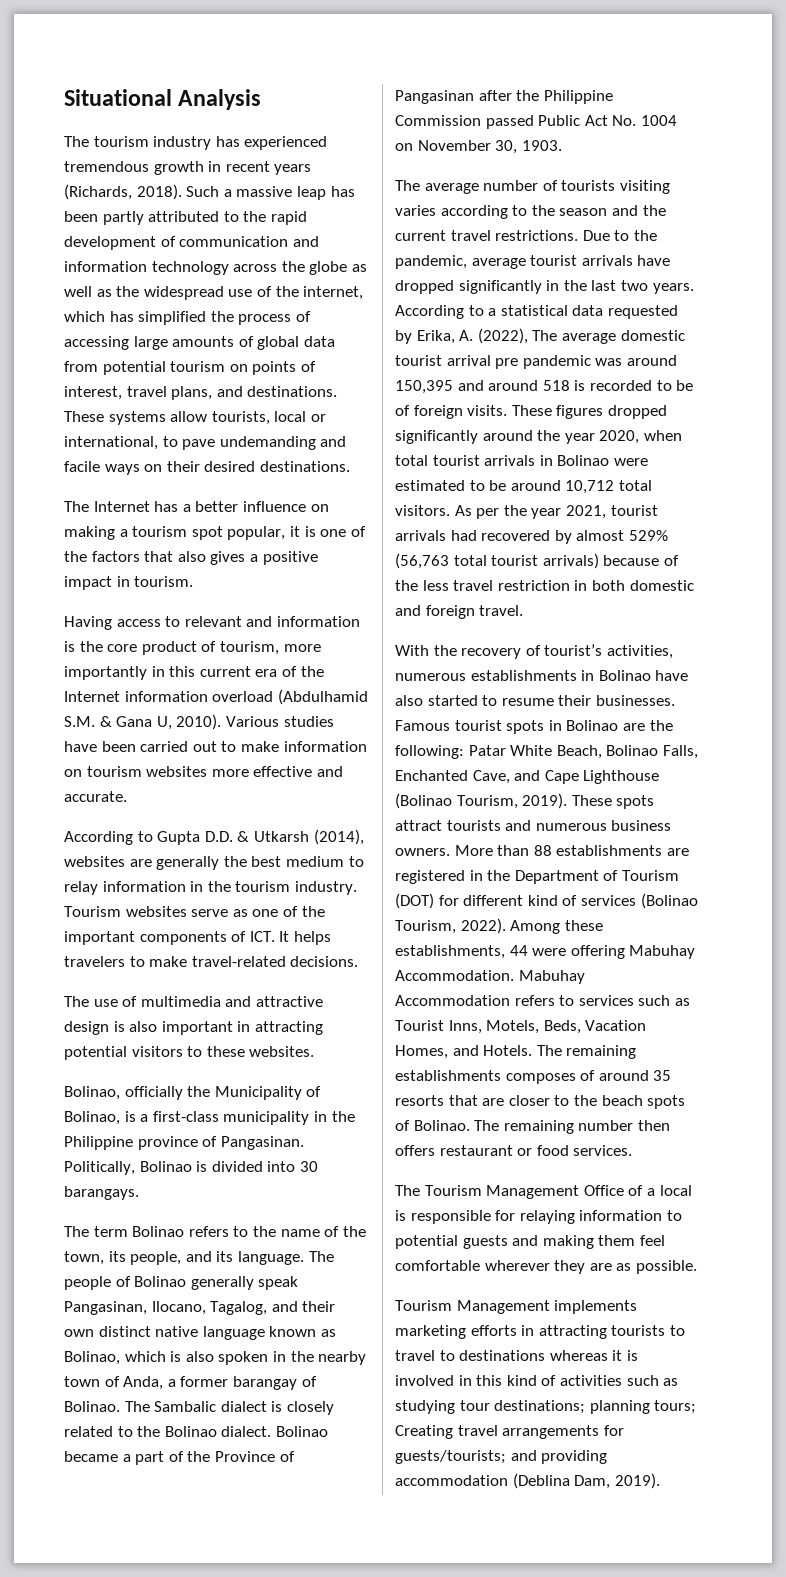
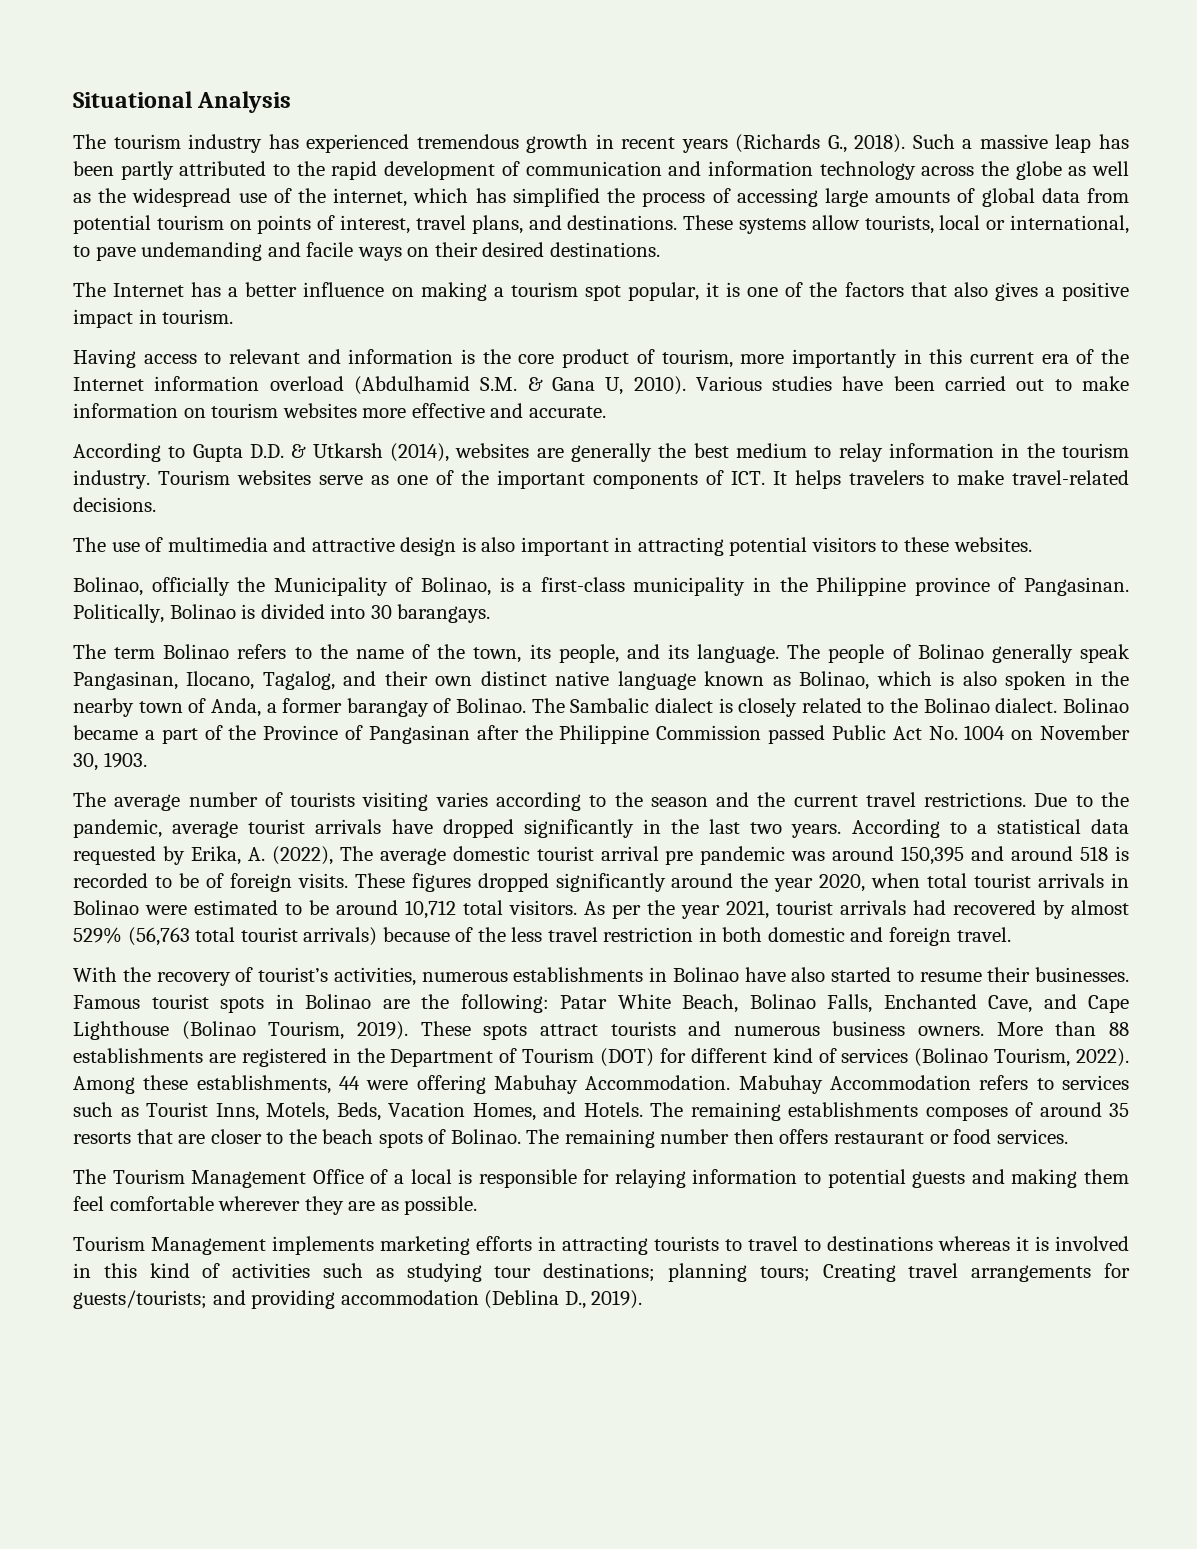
- The tourism industry has experienced tremendous growth in recent years (Richards, 2018).
+ The tourism industry has experienced tremendous growth in recent years (Richards G., 2018).
- Tourism Management implements marketing efforts in attracting tourists to travel to destinations whereas it is involved in this kind of activities such as studying tour destinations; planning tours; Creating travel arrangements for guests/tourists; and providing accommodation (Deblina Dam, 2019).
+ Tourism Management implements marketing efforts in attracting tourists to travel to destinations whereas it is involved in this kind of activities such as studying tour destinations; planning tours; Creating travel arrangements for guests/tourists; and providing accommodation (Deblina D., 2019).

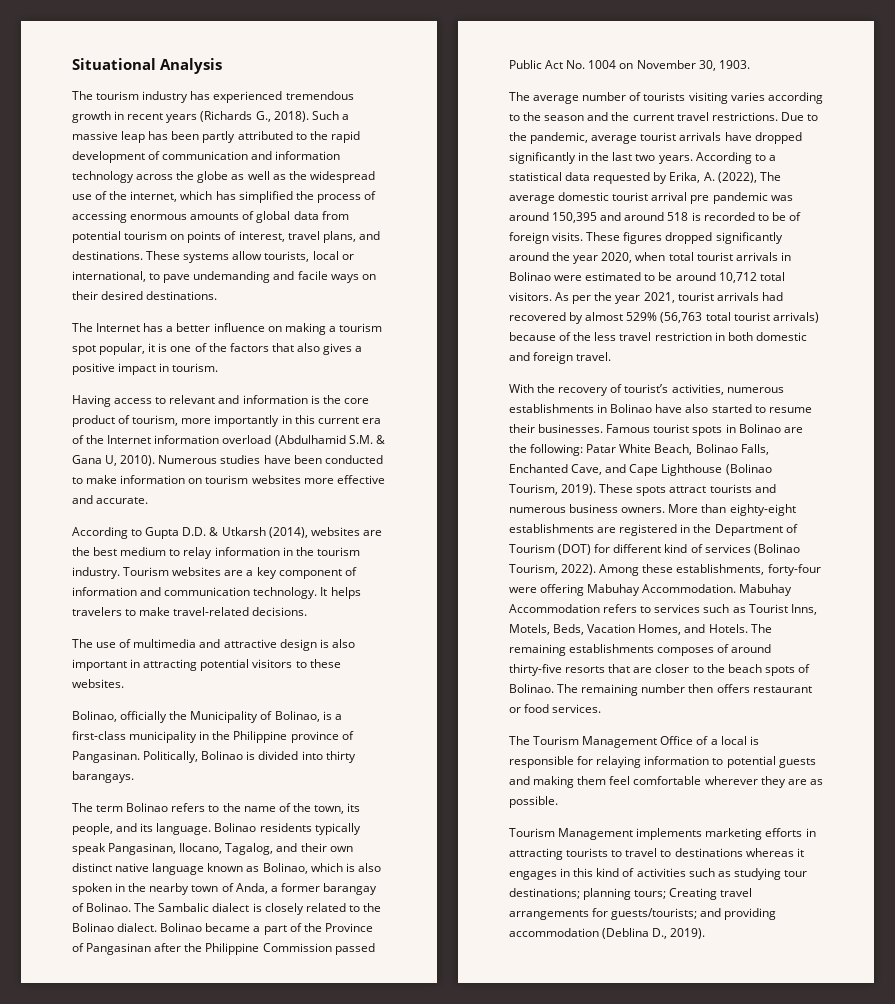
- Such a massive leap has been partly attributed to the rapid development of communication and information technology across the globe as well as the widespread use of the internet, which has simplified the process of accessing large amounts of global data from potential tourism on points of interest, travel plans, and destinations.
+ Such a massive leap has been partly attributed to the rapid development of communication and information technology across the globe as well as the widespread use of the internet, which has simplified the process of accessing enormous amounts of global data from potential tourism on points of interest, travel plans, and destinations.
- Various studies have been carried out to make information on tourism websites more effective and accurate.
+ Numerous studies have been conducted to make information on tourism websites more effective and accurate.
- According to Gupta D.D. & Utkarsh (2014), websites are generally the best medium to relay information in the tourism industry.
+ According to Gupta D.D. & Utkarsh (2014), websites are the best medium to relay information in the tourism industry.
- Tourism websites serve as one of the important components of ICT. It helps travelers to make travel-related decisions.
+ Tourism websites are a key component of information and communication technology. It helps travelers to make travel-related decisions.
- Politically, Bolinao is divided into 30 barangays.
+ Politically, Bolinao is divided into thirty barangays.
- The people of Bolinao generally speak Pangasinan, Ilocano, Tagalog, and their own distinct native language known as Bolinao, which is also spoken in the nearby town of Anda, a former barangay of Bolinao.
+ Bolinao residents typically speak Pangasinan, Ilocano, Tagalog, and their own distinct native language known as Bolinao, which is also spoken in the nearby town of Anda, a former barangay of Bolinao.
- More than 88 establishments are registered in the Department of Tourism (DOT) for different kind of services (Bolinao Tourism, 2022).
+ More than eighty-eight establishments are registered in the Department of Tourism (DOT) for different kind of services (Bolinao Tourism, 2022).
- Among these establishments, 44 were offering Mabuhay Accommodation.
+ Among these establishments, forty-four were offering Mabuhay Accommodation.
- The remaining establishments composes of around 35 resorts that are closer to the beach spots of Bolinao.
+ The remaining establishments composes of around thirty-five resorts that are closer to the beach spots of Bolinao.
- Tourism Management implements marketing efforts in attracting tourists to travel to destinations whereas it is involved in this kind of activities such as studying tour destinations; planning tours; Creating travel arrangements for guests/tourists; and providing accommodation (Deblina D., 2019).
+ Tourism Management implements marketing efforts in attracting tourists to travel to destinations whereas it engages in this kind of activities such as studying tour destinations; planning tours; Creating travel arrangements for guests/tourists; and providing accommodation (Deblina D., 2019).

